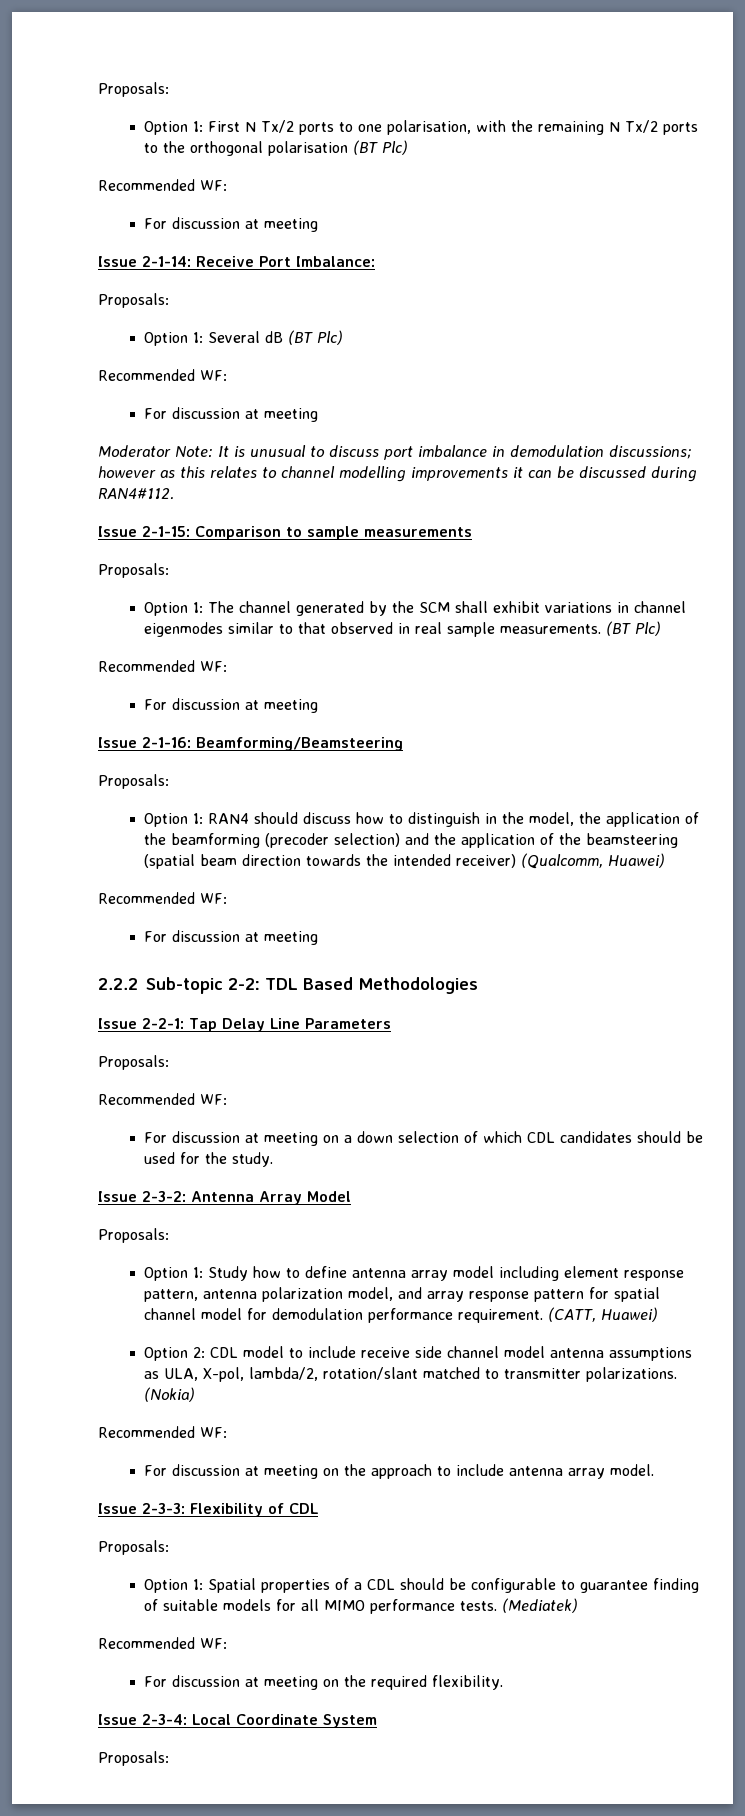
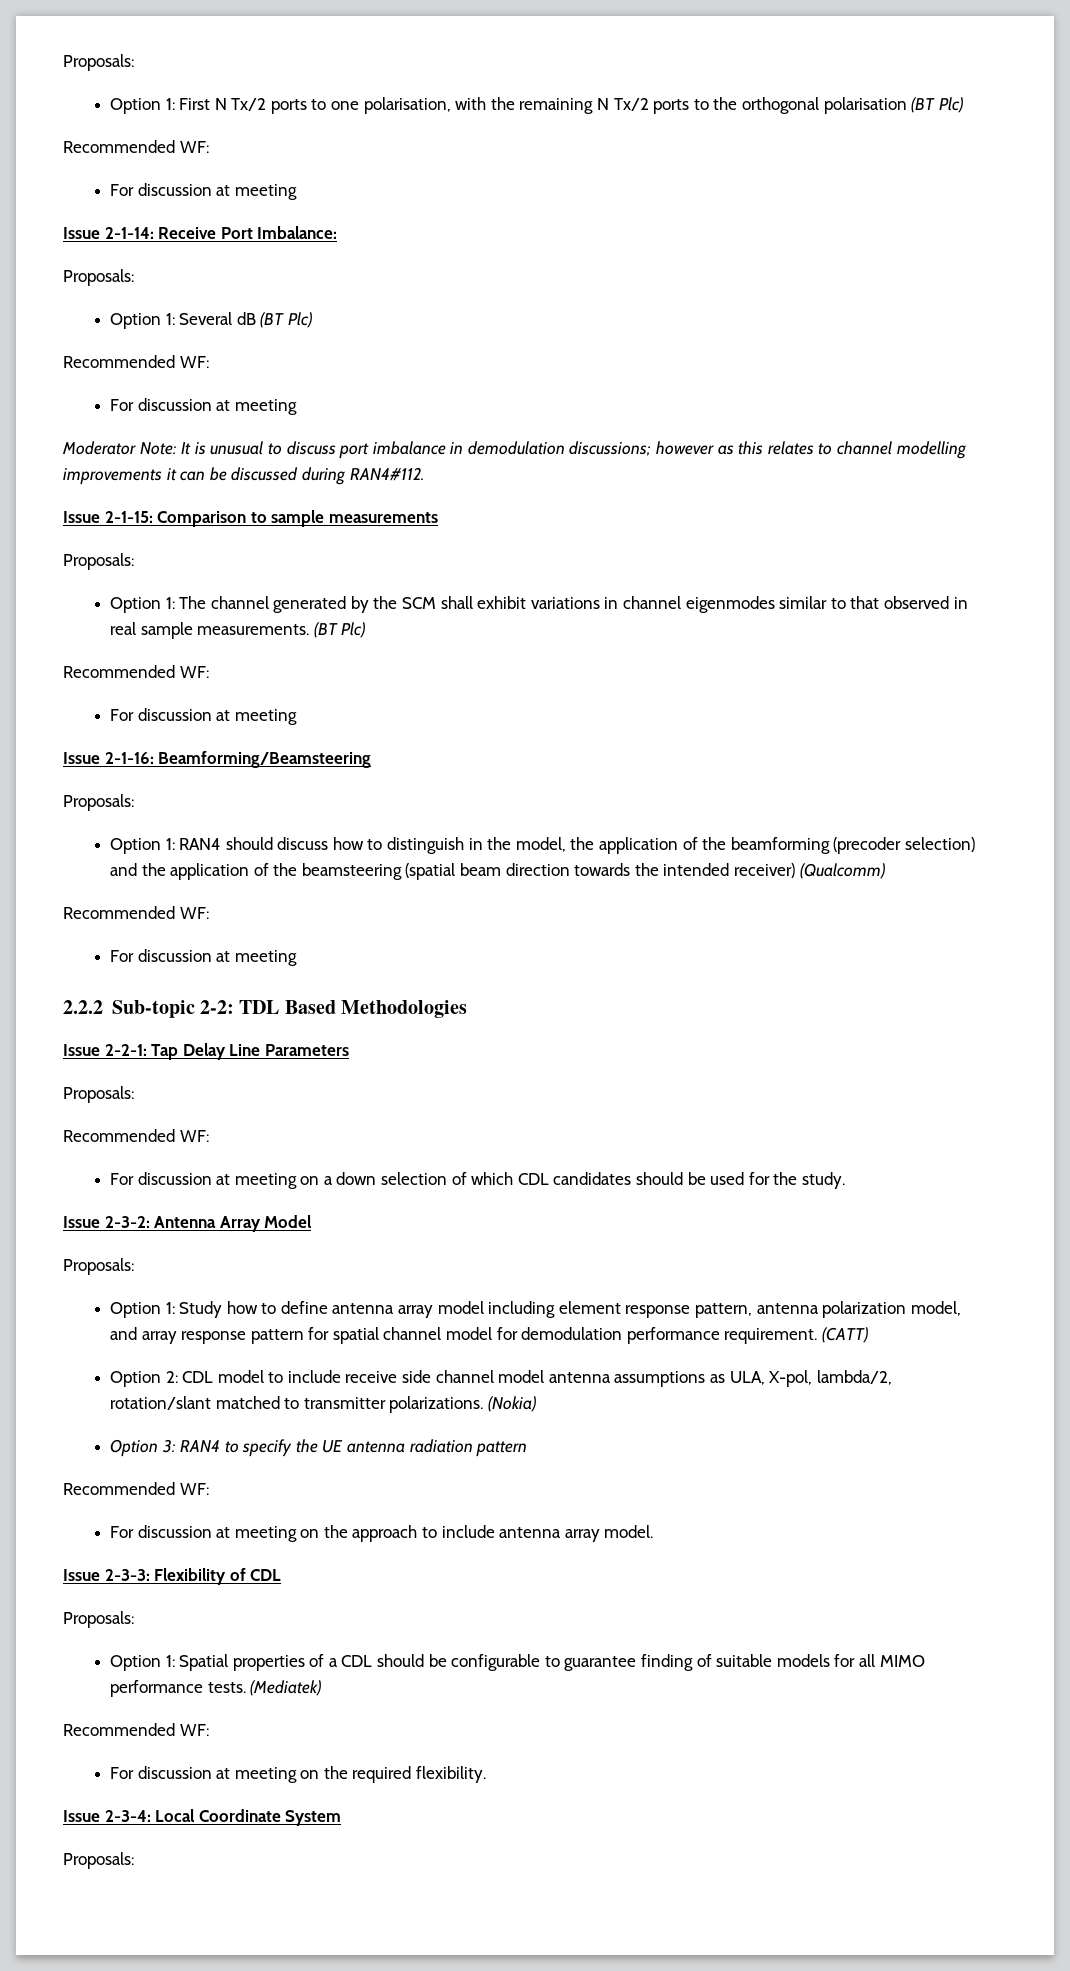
- Option 1: RAN4 should discuss how to distinguish in the model, the application of the beamforming (precoder selection) and the application of the beamsteering (spatial beam direction towards the intended receiver) (Qualcomm, Huawei)
+ Option 1: RAN4 should discuss how to distinguish in the model, the application of the beamforming (precoder selection) and the application of the beamsteering (spatial beam direction towards the intended receiver) (Qualcomm)
- (CATT, Huawei)
+ (CATT)
+ Option 3: RAN4 to specify the UE antenna radiation pattern

